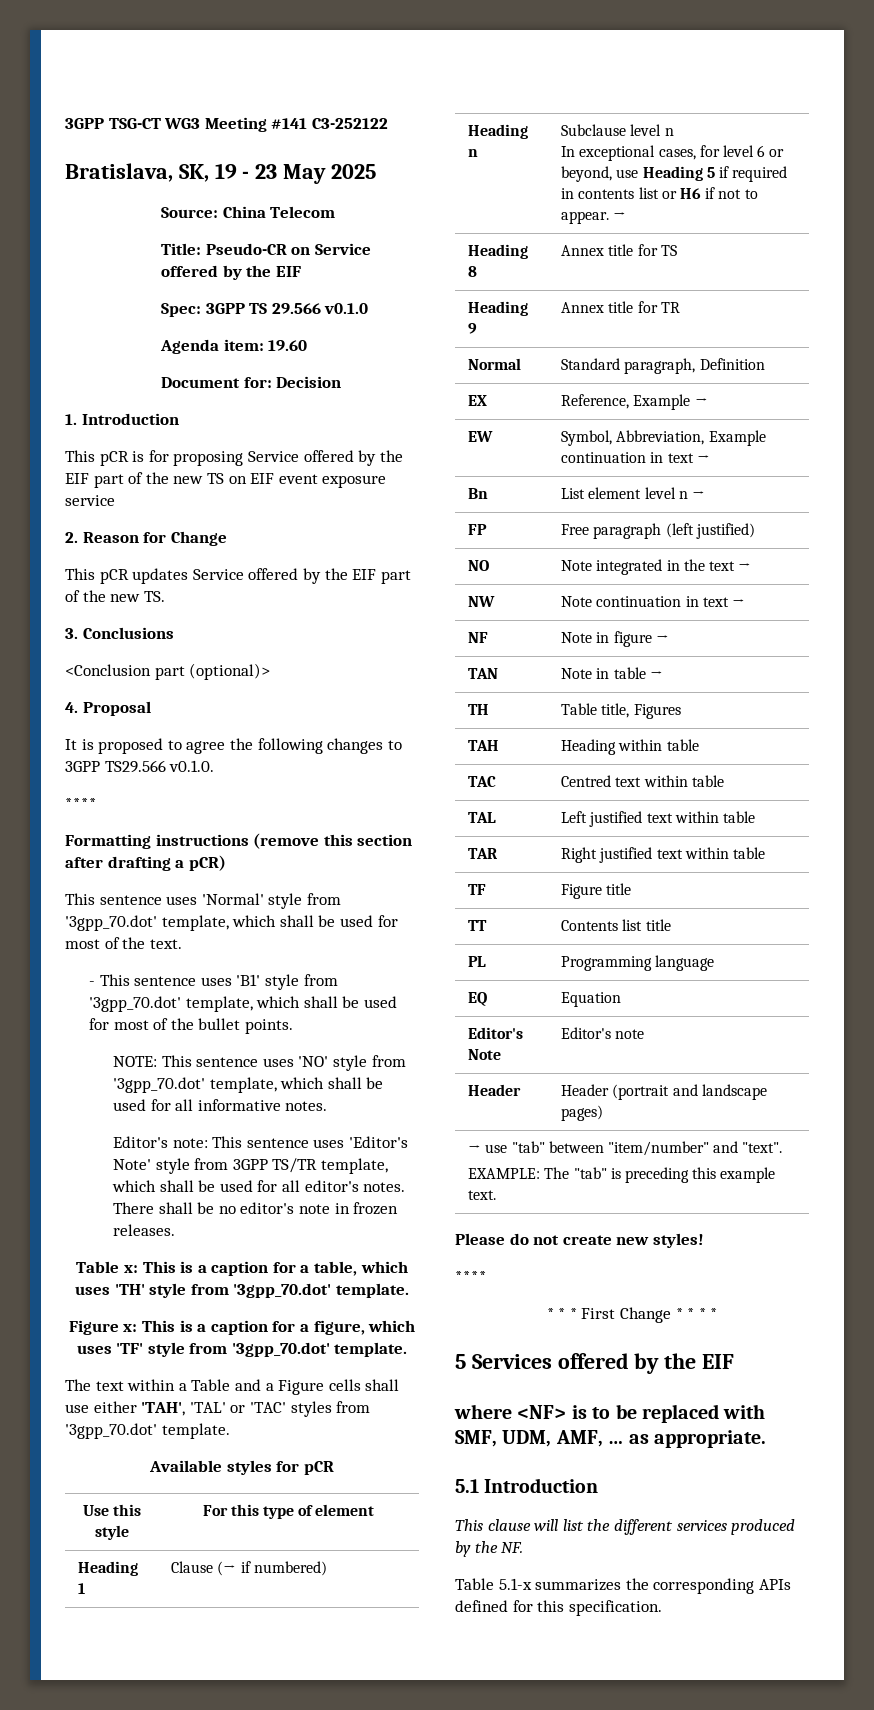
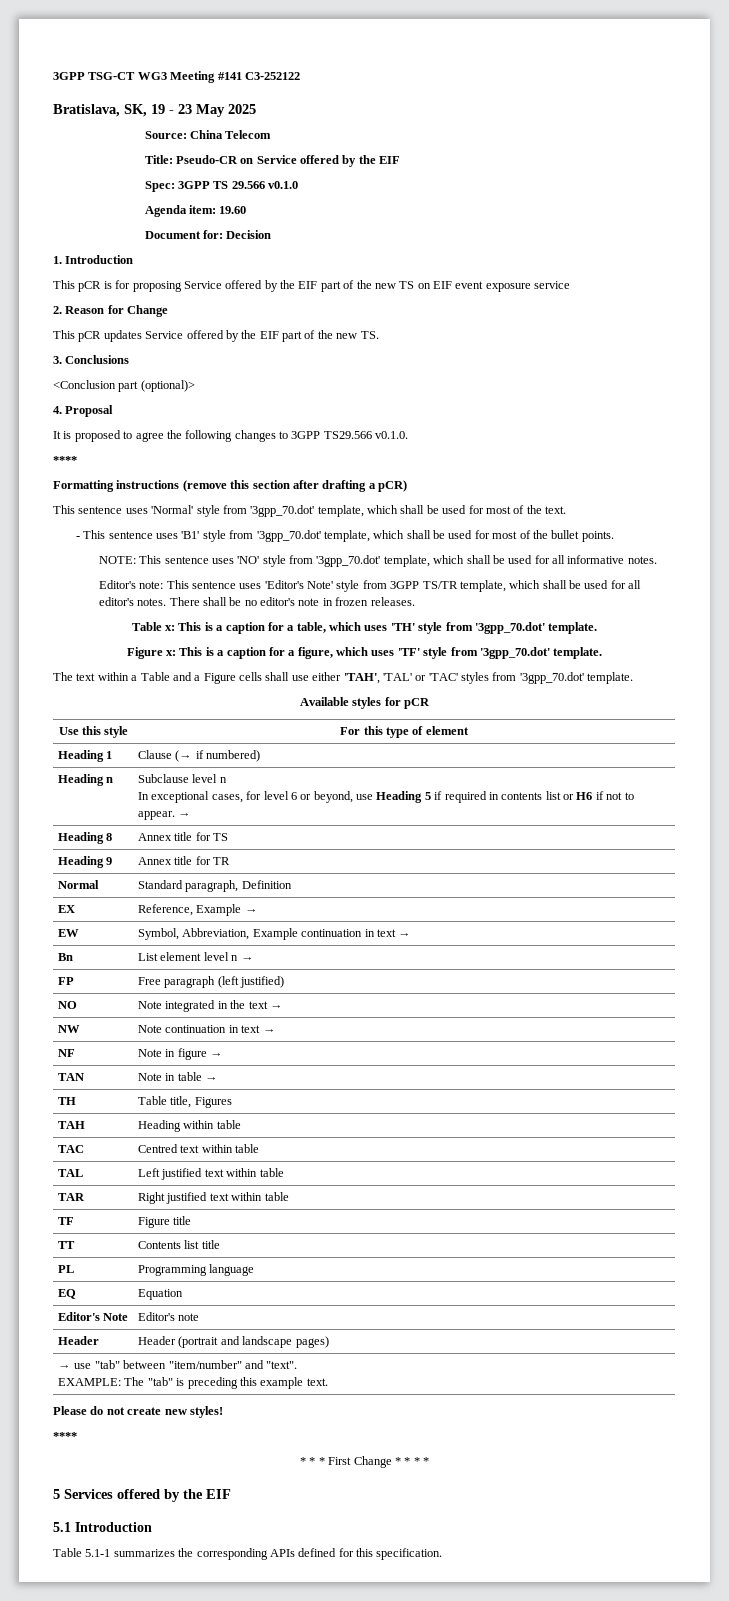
- where <NF> is to be replaced with SMF, UDM, AMF, … as appropriate.
  5.1 Introduction
- This clause will list the different services produced by the NF.
- Table 5.1-x summarizes the corresponding APIs defined for this specification.
+ Table 5.1-1 summarizes the corresponding APIs defined for this specification.

